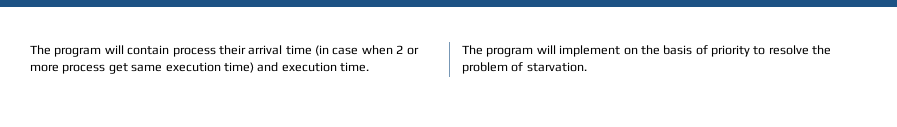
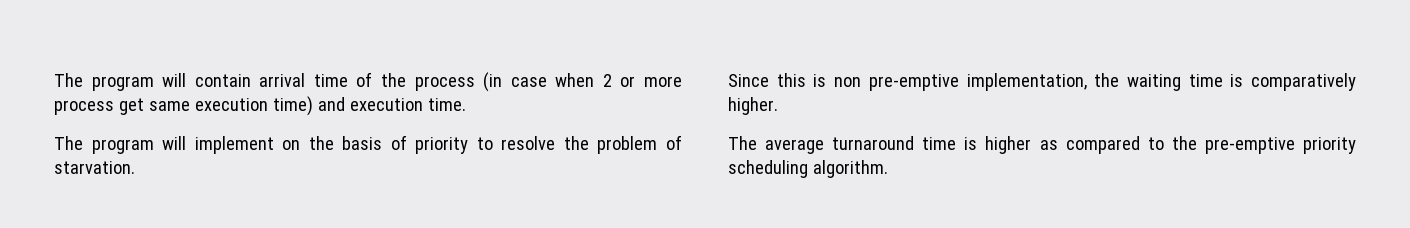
- The program will contain process their arrival time (in case when 2 or more process get same execution time) and execution time.
+ The program will contain arrival time of the process (in case when 2 or more process get same execution time) and execution time.
+ Since this is non pre-emptive implementation, the waiting time is comparatively higher.
+ The average turnaround time is higher as compared to the pre-emptive priority scheduling algorithm.

